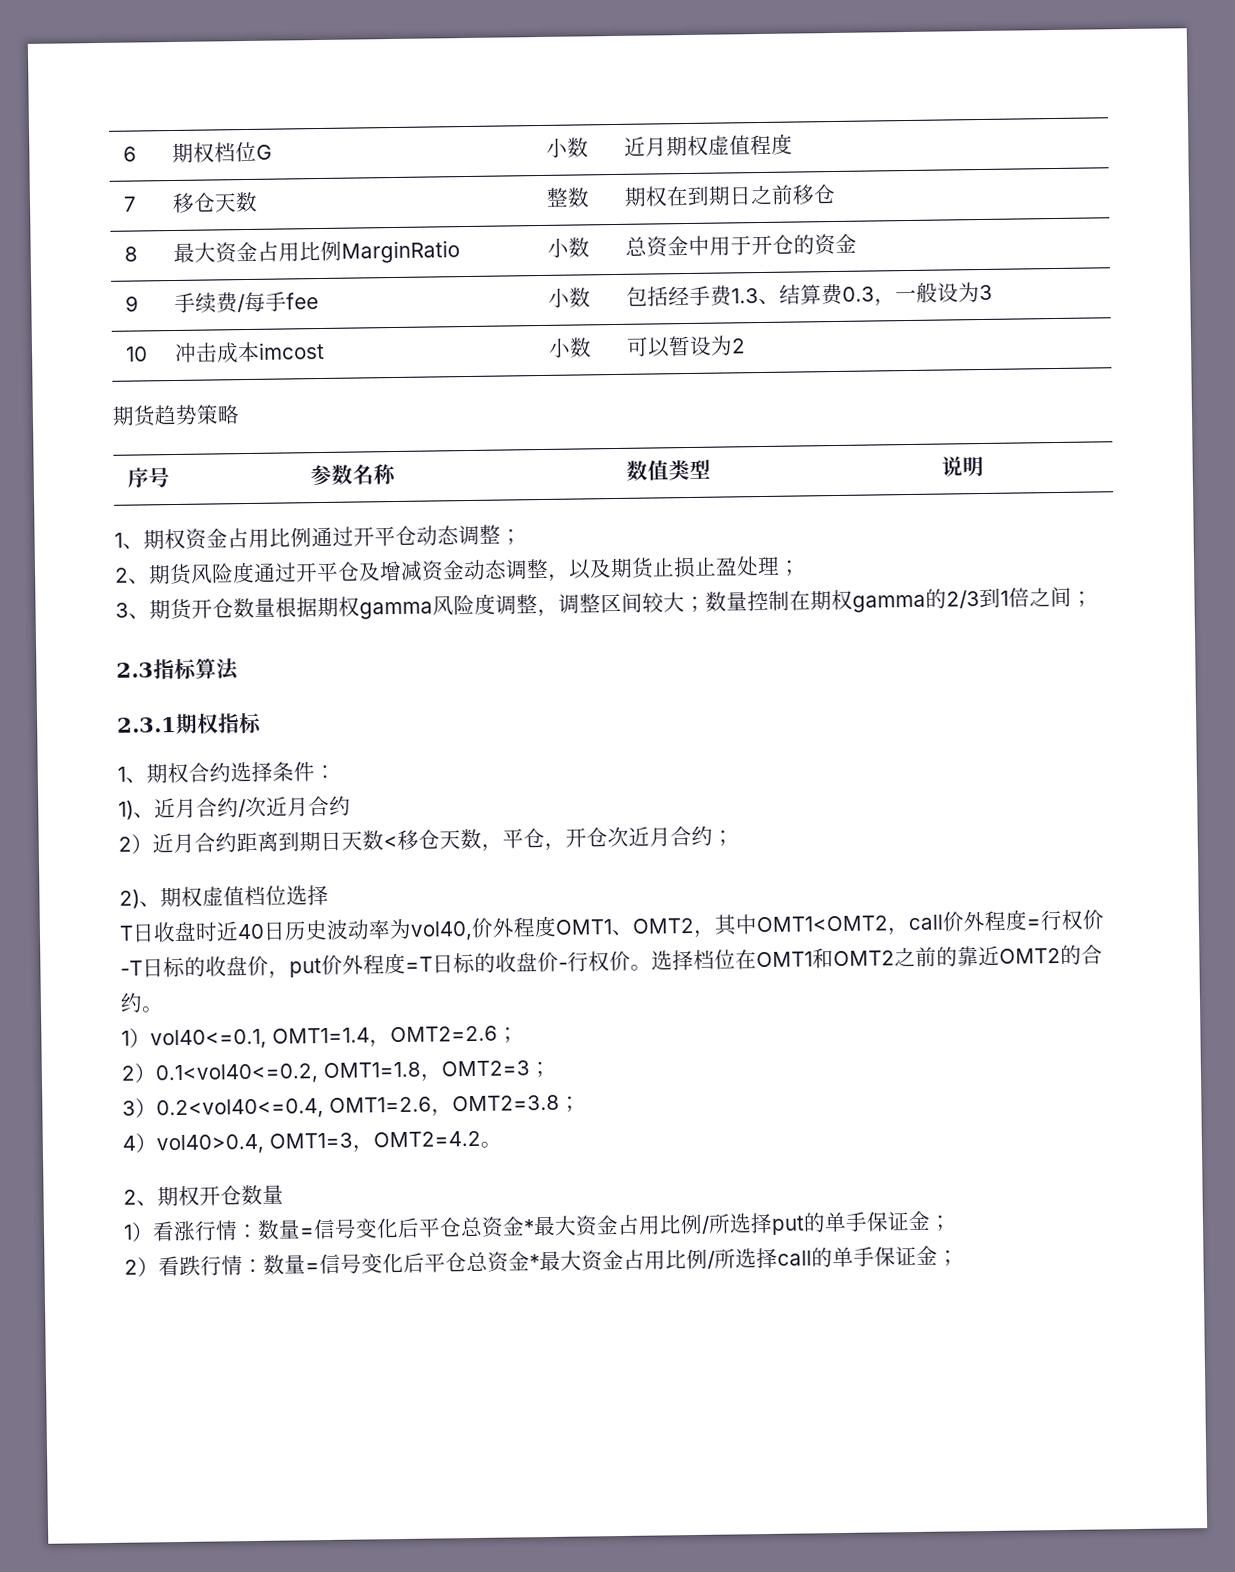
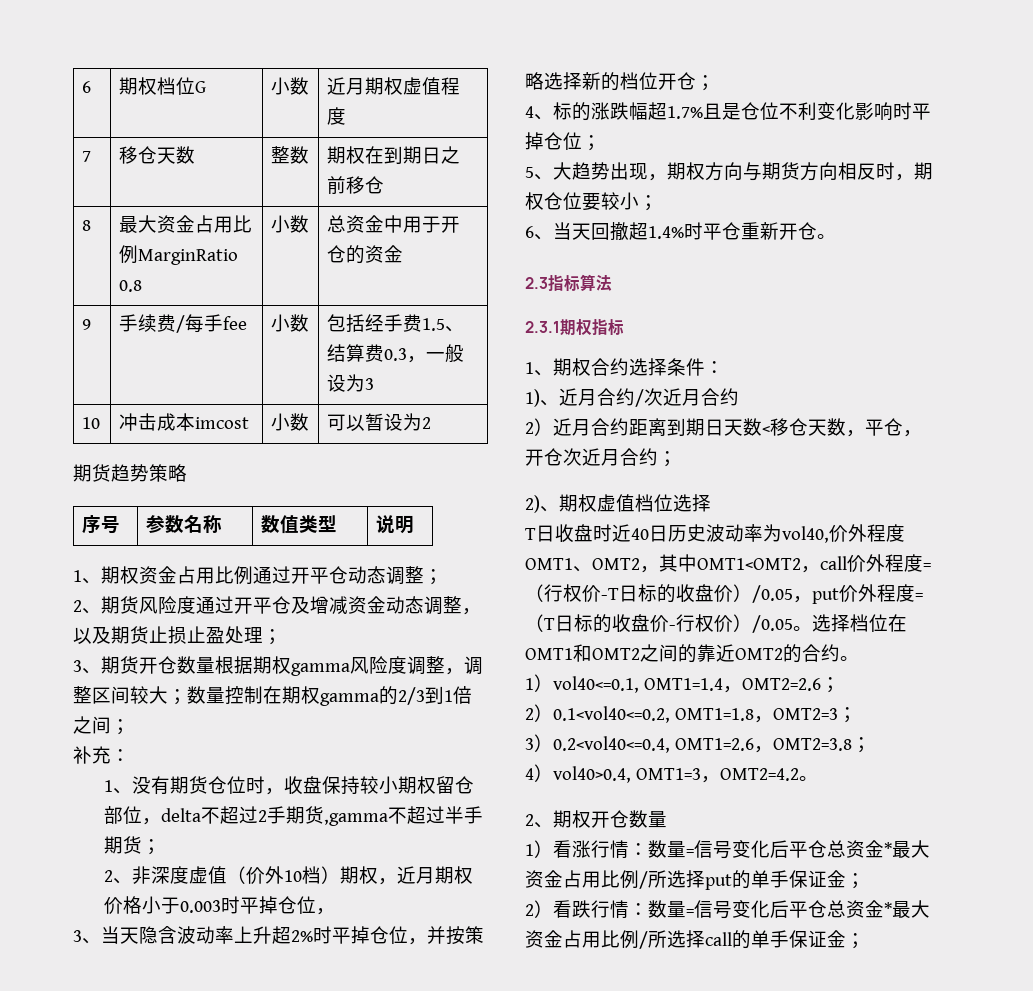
- 8 | 最大资金占用比例MarginRatio | 小数 | 总资金中用于开仓的资金
+ 8 | 最大资金占用比例MarginRatio 0.8 | 小数 | 总资金中用于开仓的资金
- 9 | 手续费/每手fee | 小数 | 包括经手费1.3、结算费0.3，一般设为3
+ 9 | 手续费/每手fee | 小数 | 包括经手费1.5、结算费0.3，一般设为3
+ 补充：
+ 1、没有期货仓位时，收盘保持较小期权留仓部位，delta不超过2手期货,gamma不超过半手期货；
+ 2、非深度虚值（价外10档）期权，近月期权价格小于0.003时平掉仓位，
+ 3、当天隐含波动率上升超2%时平掉仓位，并按策略选择新的档位开仓；
+ 4、标的涨跌幅超1.7%且是仓位不利变化影响时平掉仓位；
+ 5、大趋势出现，期权方向与期货方向相反时，期权仓位要较小；
+ 6、当天回撤超1.4%时平仓重新开仓。
- T日收盘时近40日历史波动率为vol40,价外程度OMT1、OMT2，其中OMT1<OMT2，call价外程度=行权价-T日标的收盘价，put价外程度=T日标的收盘价-行权价。
+ T日收盘时近40日历史波动率为vol40,价外程度OMT1、OMT2，其中OMT1<OMT2，call价外程度=（行权价-T日标的收盘价）/0.05，put价外程度=（T日标的收盘价-行权价）/0.05。
- 选择档位在OMT1和OMT2之前的靠近OMT2的合约。
+ 选择档位在OMT1和OMT2之间的靠近OMT2的合约。

